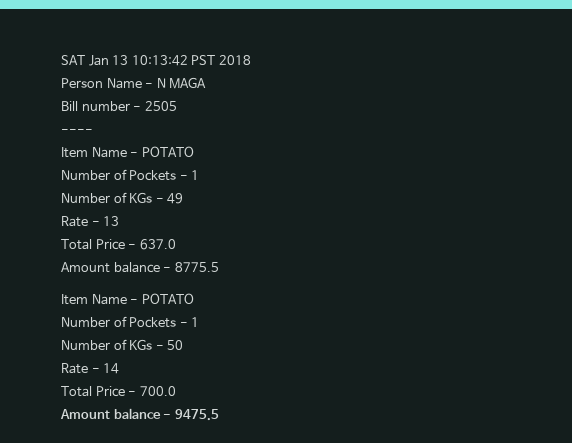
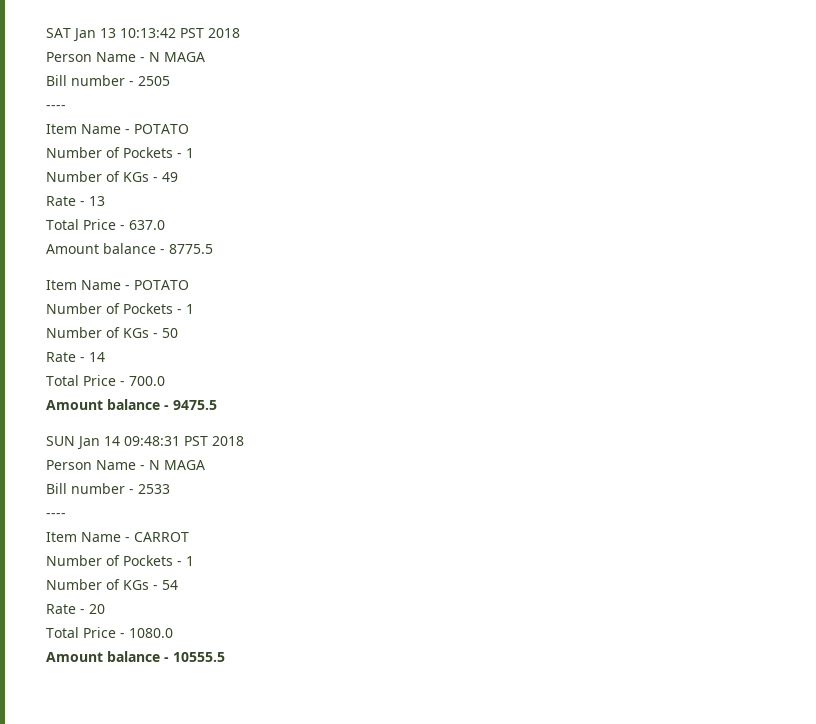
+ SUN Jan 14 09:48:31 PST 2018
+ Person Name - N MAGA
+ Bill number - 2533
+ ----
+ Item Name - CARROT
+ Number of Pockets - 1
+ Number of KGs - 54
+ Rate - 20
+ Total Price - 1080.0
+ Amount balance - 10555.5

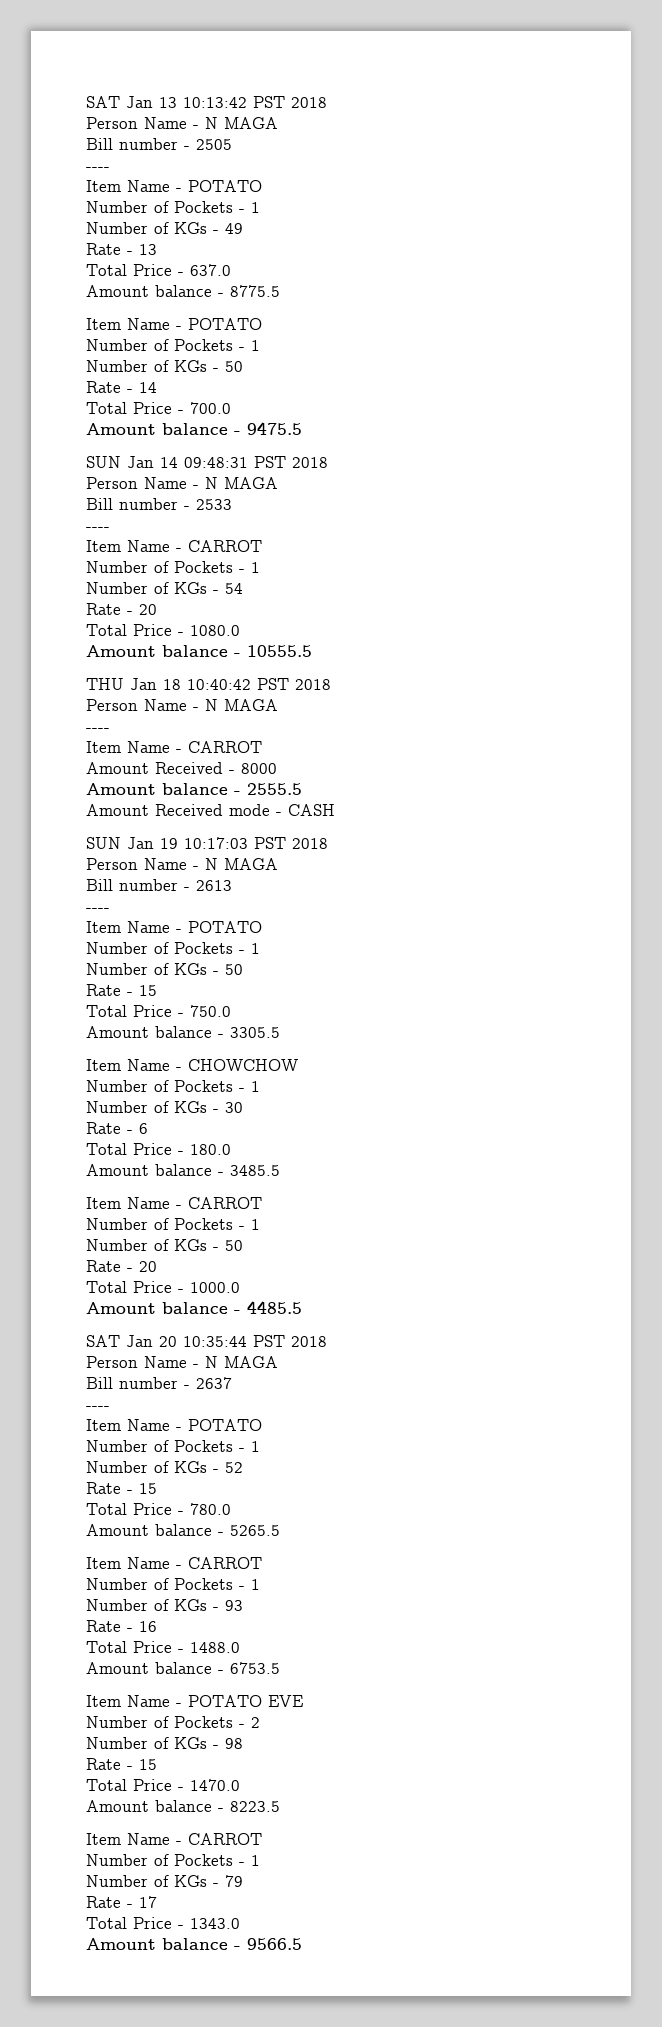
+ THU Jan 18 10:40:42 PST 2018
+ Person Name - N MAGA
+ ----
+ Item Name - CARROT
+ Amount Received - 8000
+ Amount balance - 2555.5
+ Amount Received mode - CASH
+ SUN Jan 19 10:17:03 PST 2018
+ Person Name - N MAGA
+ Bill number - 2613
+ ----
+ Item Name - POTATO
+ Number of Pockets - 1
+ Number of KGs - 50
+ Rate - 15
+ Total Price - 750.0
+ Amount balance - 3305.5
+ Item Name - CHOWCHOW
+ Number of Pockets - 1
+ Number of KGs - 30
+ Rate - 6
+ Total Price - 180.0
+ Amount balance - 3485.5
+ Item Name - CARROT
+ Number of Pockets - 1
+ Number of KGs - 50
+ Rate - 20
+ Total Price - 1000.0
+ Amount balance - 4485.5
+ SAT Jan 20 10:35:44 PST 2018
+ Person Name - N MAGA
+ Bill number - 2637
+ ----
+ Item Name - POTATO
+ Number of Pockets - 1
+ Number of KGs - 52
+ Rate - 15
+ Total Price - 780.0
+ Amount balance - 5265.5
+ Item Name - CARROT
+ Number of Pockets - 1
+ Number of KGs - 93
+ Rate - 16
+ Total Price - 1488.0
+ Amount balance - 6753.5
+ Item Name - POTATO EVE
+ Number of Pockets - 2
+ Number of KGs - 98
+ Rate - 15
+ Total Price - 1470.0
+ Amount balance - 8223.5
+ Item Name - CARROT
+ Number of Pockets - 1
+ Number of KGs - 79
+ Rate - 17
+ Total Price - 1343.0
+ Amount balance - 9566.5

